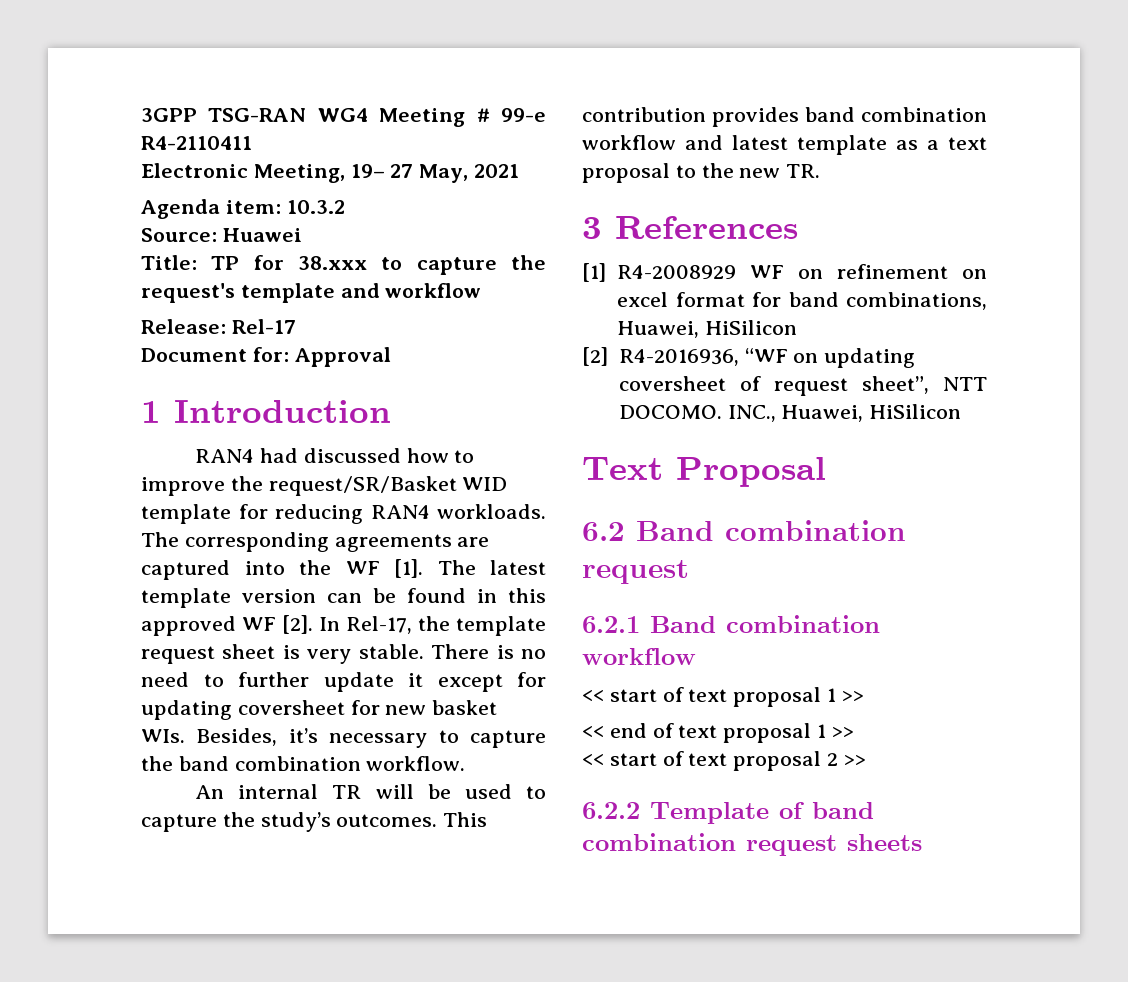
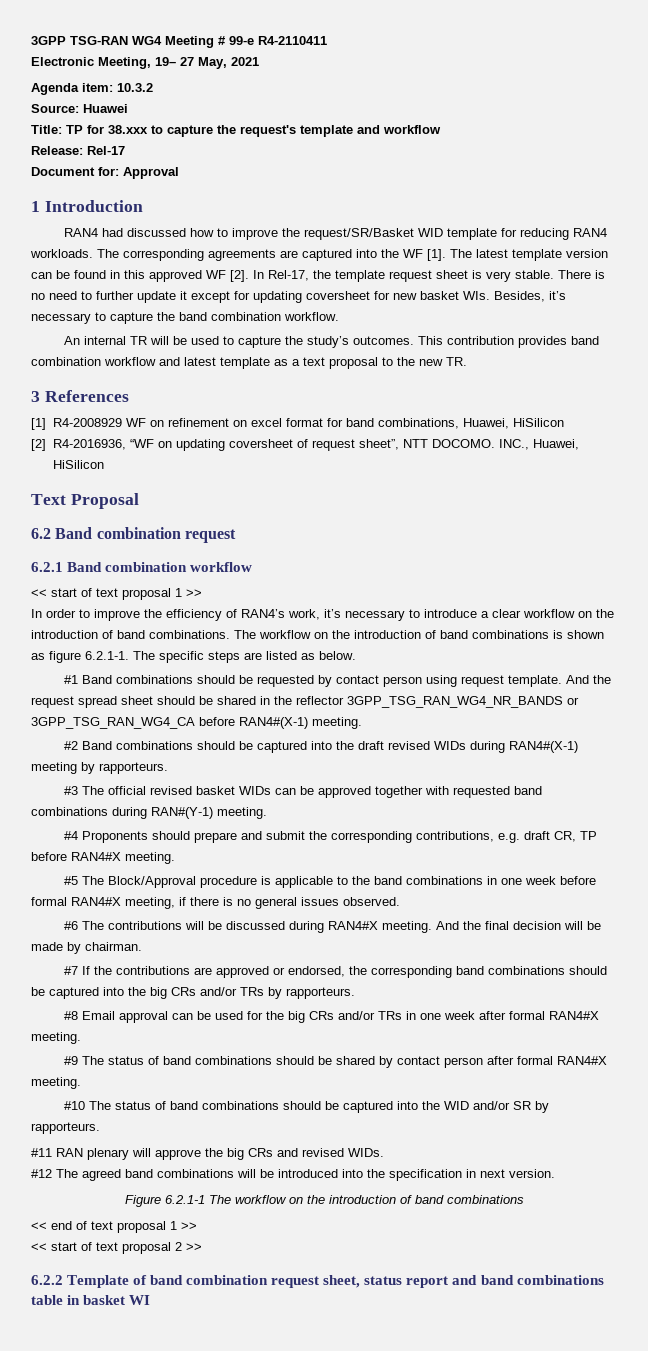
+ In order to improve the efficiency of RAN4’s work, it’s necessary to introduce a clear workflow on the introduction of band combinations. The workflow on the introduction of band combinations is shown as figure 6.2.1-1. The specific steps are listed as below.
+ #1 Band combinations should be requested by contact person using request template. And the request spread sheet should be shared in the reflector 3GPP_TSG_RAN_WG4_NR_BANDS or 3GPP_TSG_RAN_WG4_CA before RAN4#(X-1) meeting.
+ #2 Band combinations should be captured into the draft revised WIDs during RAN4#(X-1) meeting by rapporteurs.
+ #3 The official revised basket WIDs can be approved together with requested band combinations during RAN#(Y-1) meeting.
+ #4 Proponents should prepare and submit the corresponding contributions, e.g. draft CR, TP before RAN4#X meeting.
+ #5 The Block/Approval procedure is applicable to the band combinations in one week before formal RAN4#X meeting, if there is no general issues observed.
+ #6 The contributions will be discussed during RAN4#X meeting. And the final decision will be made by chairman.
+ #7 If the contributions are approved or endorsed, the corresponding band combinations should be captured into the big CRs and/or TRs by rapporteurs.
+ #8 Email approval can be used for the big CRs and/or TRs in one week after formal RAN4#X meeting.
+ #9 The status of band combinations should be shared by contact person after formal RAN4#X meeting.
+ #10 The status of band combinations should be captured into the WID and/or SR by rapporteurs.
+ #11 RAN plenary will approve the big CRs and revised WIDs.
+ #12 The agreed band combinations will be introduced into the specification in next version.
+ Figure 6.2.1-1 The workflow on the introduction of band combinations
- 6.2.2 Template of band combination request sheets
+ 6.2.2 Template of band combination request sheet, status report and band combinations table in basket WI

